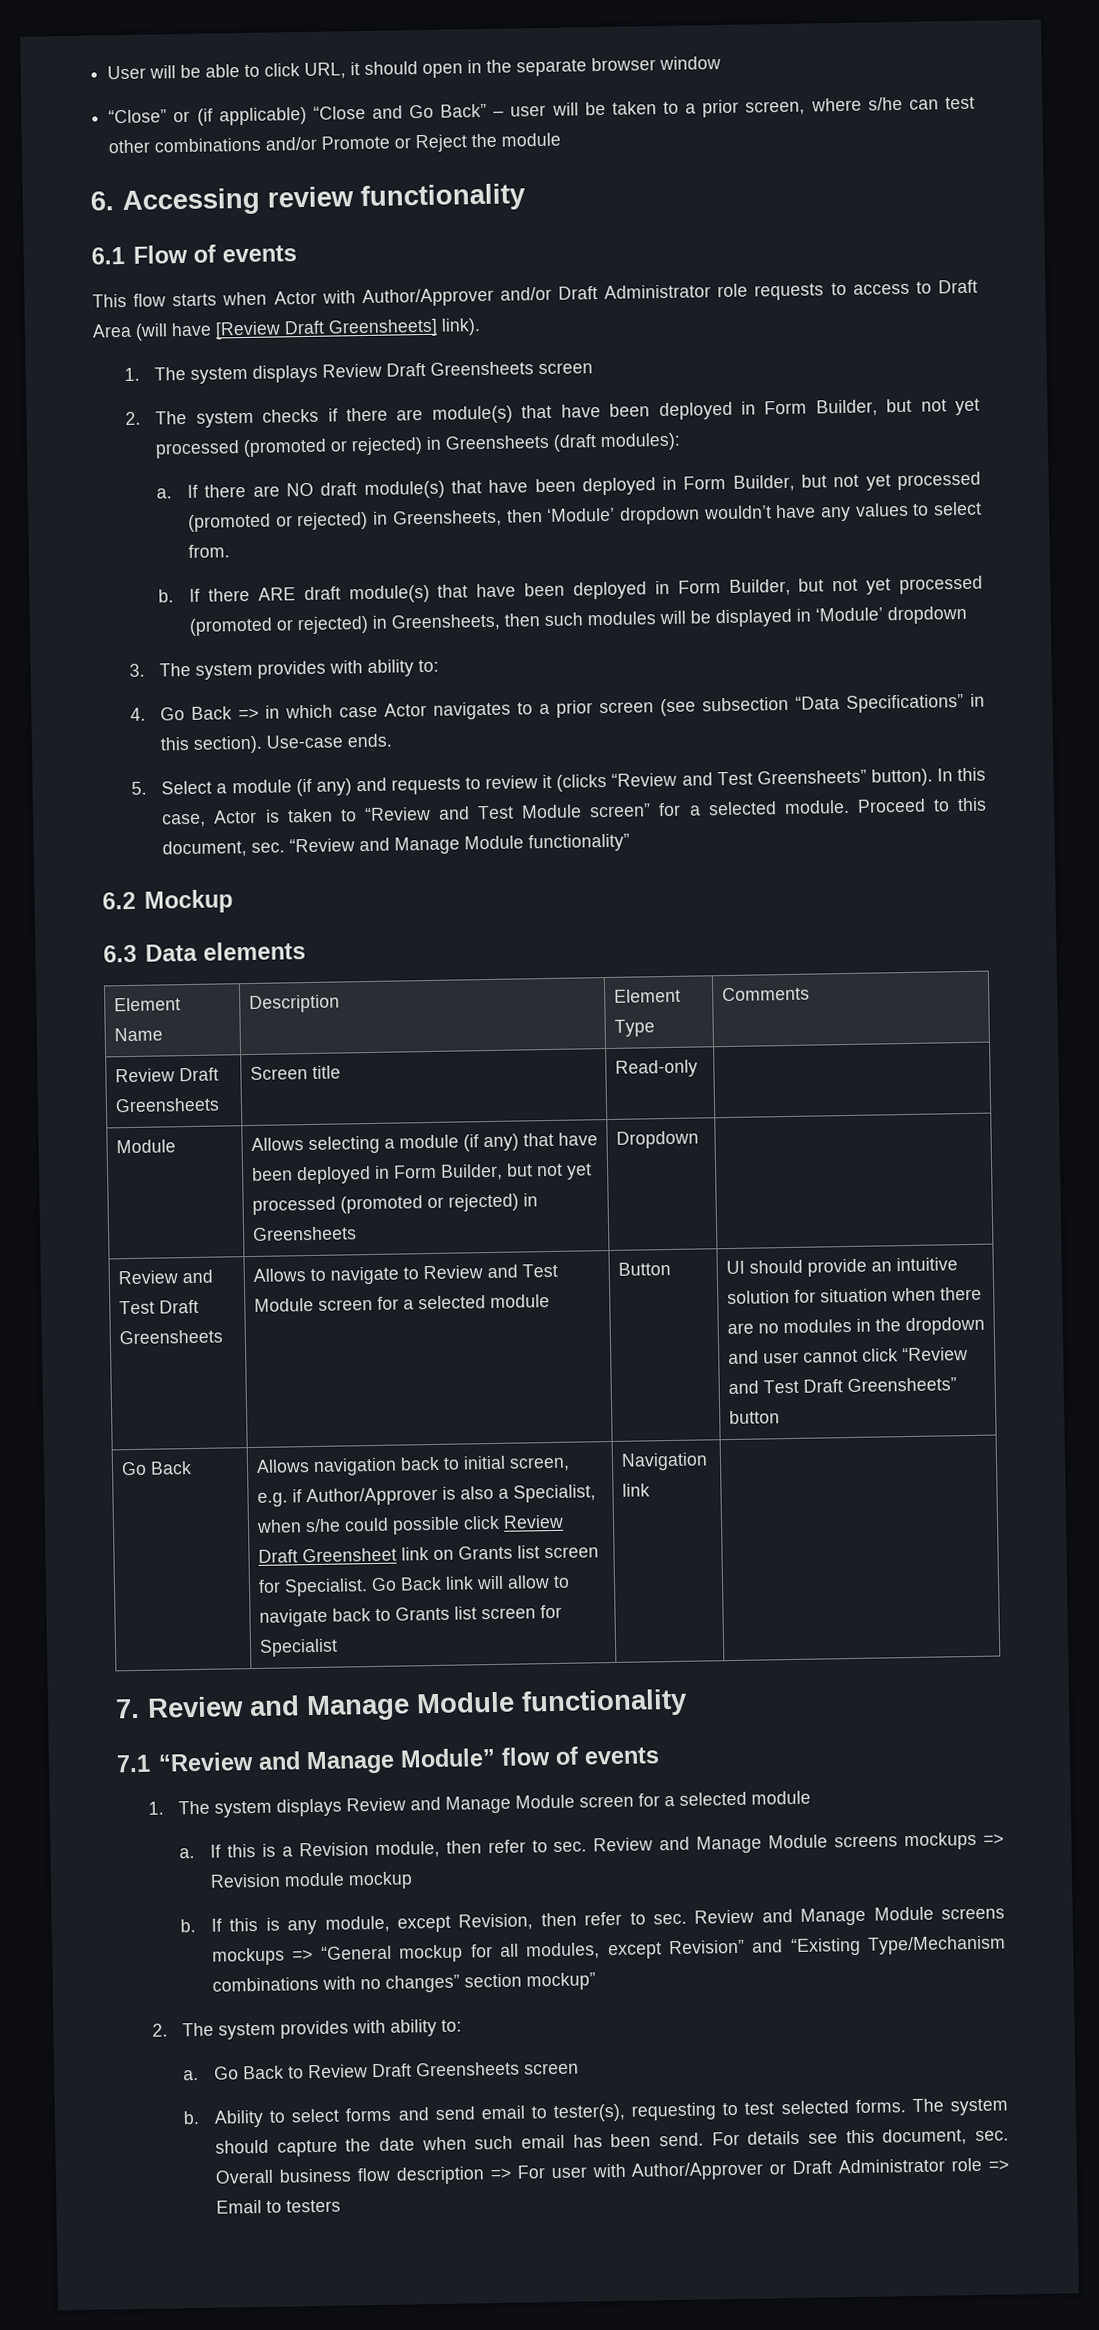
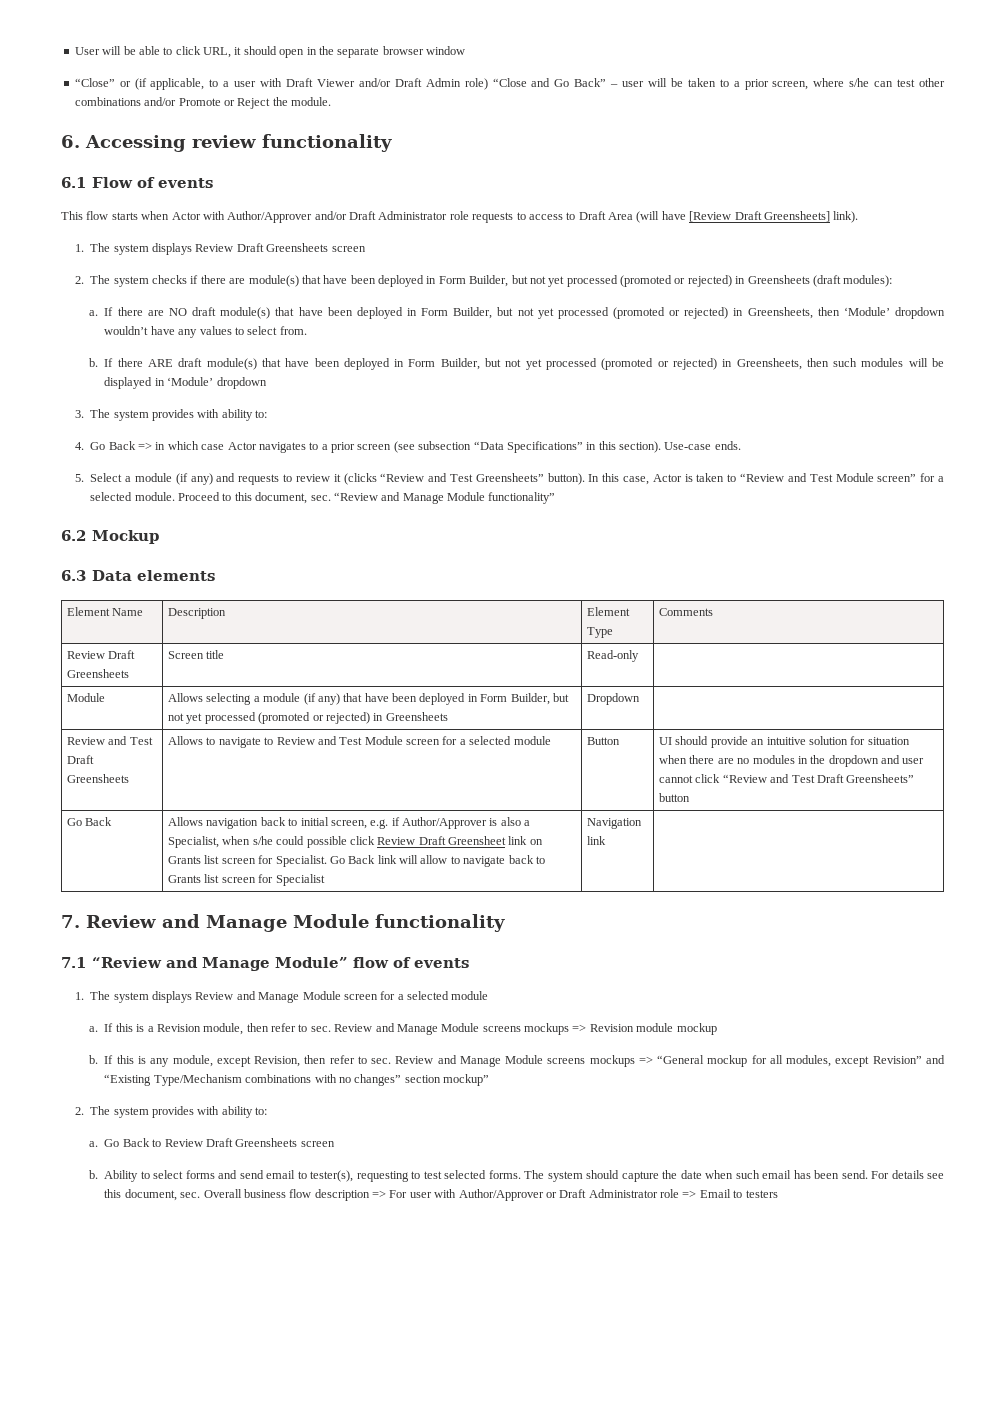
- “Close” or (if applicable) “Close and Go Back” – user will be taken to a prior screen, where s/he can test other combinations and/or Promote or Reject the module
+ “Close” or (if applicable, to a user with Draft Viewer and/or Draft Admin role) “Close and Go Back” – user will be taken to a prior screen, where s/he can test other combinations and/or Promote or Reject the module.

